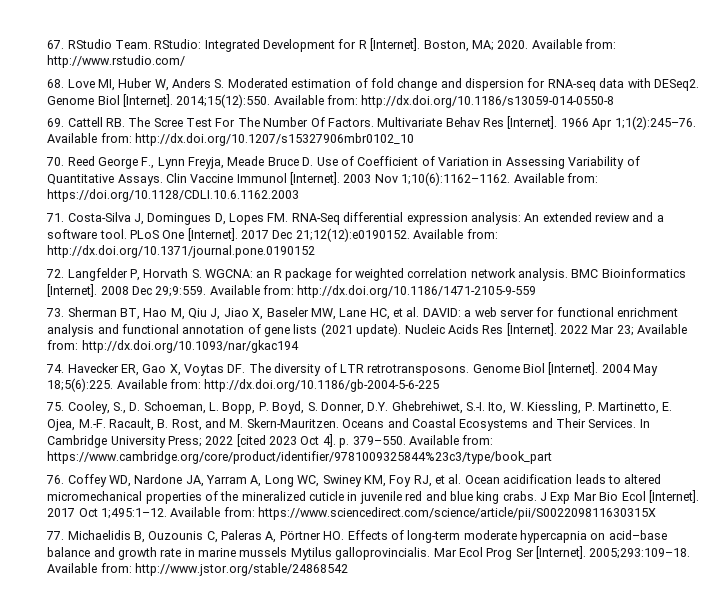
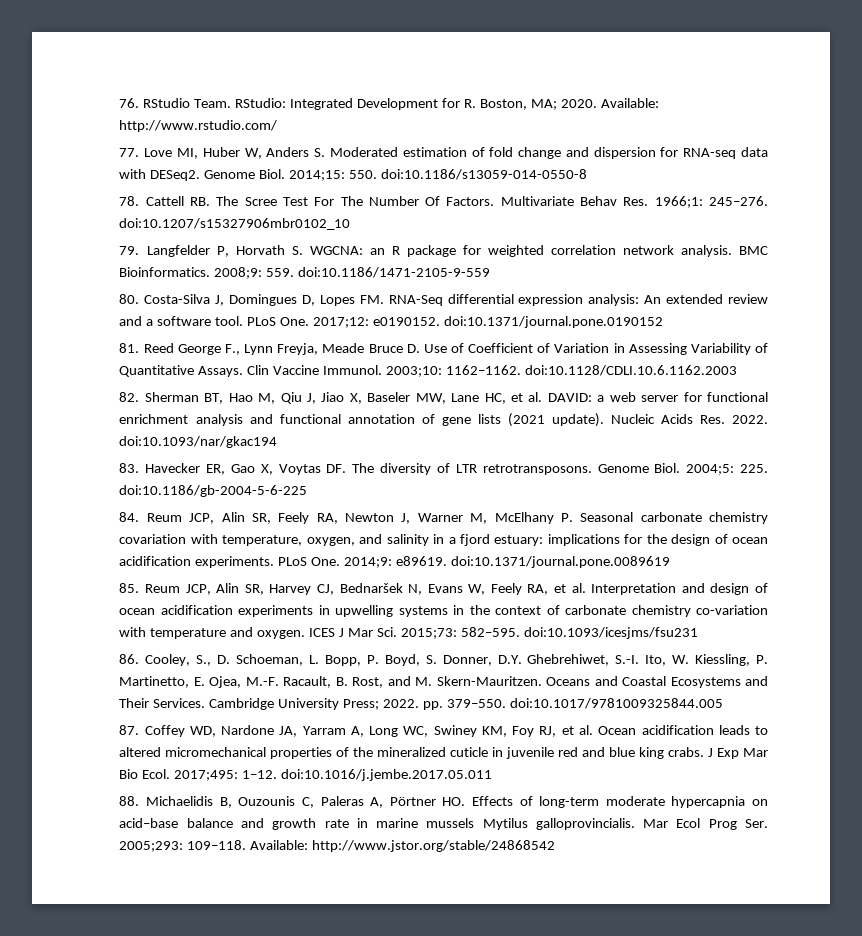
- 67. RStudio Team.
+ 76. RStudio Team.
- RStudio: Integrated Development for R [Internet]. Boston, MA; 2020.
+ RStudio: Integrated Development for R. Boston, MA; 2020.
- Available from: http://www.rstudio.com/
+ Available: http://www.rstudio.com/
- 68. Love MI, Huber W, Anders S. Moderated estimation of fold change and dispersion for RNA-seq data with DESeq2.
+ 77. Love MI, Huber W, Anders S. Moderated estimation of fold change and dispersion for RNA-seq data with DESeq2.
- Genome Biol [Internet]. 2014;15(12):550. Available from: http://dx.doi.org/10.1186/s13059-014-0550-8
- 69. Cattell RB. The Scree Test For The Number Of Factors.
+ Genome Biol. 2014;15: 550. doi:10.1186/s13059-014-0550-8
+ 78. Cattell RB. The Scree Test For The Number Of Factors.
- Multivariate Behav Res [Internet]. 1966 Apr 1;1(2):245–76. Available from: http://dx.doi.org/10.1207/s15327906mbr0102_10
- 70. Reed George F., Lynn Freyja, Meade Bruce D. Use of Coefficient of Variation in Assessing Variability of Quantitative Assays.
+ Multivariate Behav Res. 1966;1: 245–276. doi:10.1207/s15327906mbr0102_10
+ 79. Langfelder P, Horvath S. WGCNA: an R package for weighted correlation network analysis. BMC Bioinformatics. 2008;9: 559. doi:10.1186/1471-2105-9-559
+ 80. Costa-Silva J, Domingues D, Lopes FM. RNA-Seq differential expression analysis: An extended review and a software tool. PLoS One. 2017;12: e0190152. doi:10.1371/journal.pone.0190152
+ 81. Reed George F., Lynn Freyja, Meade Bruce D. Use of Coefficient of Variation in Assessing Variability of Quantitative Assays.
- Clin Vaccine Immunol [Internet]. 2003 Nov 1;10(6):1162–1162. Available from: https://doi.org/10.1128/CDLI.10.6.1162.2003
- 71. Costa-Silva J, Domingues D, Lopes FM. RNA-Seq differential expression analysis: An extended review and a software tool. PLoS One [Internet]. 2017 Dec 21;12(12):e0190152. Available from: http://dx.doi.org/10.1371/journal.pone.0190152
- 72. Langfelder P, Horvath S. WGCNA: an R package for weighted correlation network analysis. BMC Bioinformatics [Internet]. 2008 Dec 29;9:559. Available from: http://dx.doi.org/10.1186/1471-2105-9-559
- 73. Sherman BT, Hao M, Qiu J, Jiao X, Baseler MW, Lane HC, et al. DAVID: a web server for functional enrichment analysis and functional annotation of gene lists (2021 update).
+ Clin Vaccine Immunol. 2003;10: 1162–1162. doi:10.1128/CDLI.10.6.1162.2003
+ 82. Sherman BT, Hao M, Qiu J, Jiao X, Baseler MW, Lane HC, et al. DAVID: a web server for functional enrichment analysis and functional annotation of gene lists (2021 update).
- Nucleic Acids Res [Internet]. 2022 Mar 23; Available from: http://dx.doi.org/10.1093/nar/gkac194
- 74. Havecker ER, Gao X, Voytas DF. The diversity of LTR retrotransposons.
+ Nucleic Acids Res. 2022. doi:10.1093/nar/gkac194
+ 83. Havecker ER, Gao X, Voytas DF. The diversity of LTR retrotransposons.
- Genome Biol [Internet]. 2004 May 18;5(6):225. Available from: http://dx.doi.org/10.1186/gb-2004-5-6-225
- 75. Cooley, S., D. Schoeman, L. Bopp, P. Boyd, S. Donner, D.Y. Ghebrehiwet, S.-I. Ito, W. Kiessling, P. Martinetto, E. Ojea, M.-F. Racault, B. Rost, and M. Skern-Mauritzen.
+ Genome Biol. 2004;5: 225. doi:10.1186/gb-2004-5-6-225
+ 84. Reum JCP, Alin SR, Feely RA, Newton J, Warner M, McElhany P. Seasonal carbonate chemistry covariation with temperature, oxygen, and salinity in a fjord estuary: implications for the design of ocean acidification experiments. PLoS One. 2014;9: e89619. doi:10.1371/journal.pone.0089619
+ 85. Reum JCP, Alin SR, Harvey CJ, Bednaršek N, Evans W, Feely RA, et al. Interpretation and design of ocean acidification experiments in upwelling systems in the context of carbonate chemistry co-variation with temperature and oxygen. ICES J Mar Sci. 2015;73: 582–595. doi:10.1093/icesjms/fsu231
+ 86. Cooley, S., D. Schoeman, L. Bopp, P. Boyd, S. Donner, D.Y. Ghebrehiwet, S.-I. Ito, W. Kiessling, P. Martinetto, E. Ojea, M.-F. Racault, B. Rost, and M. Skern-Mauritzen.
- In Cambridge University Press; 2022 [cited 2023 Oct 4]. p. 379–550. Available from: https://www.cambridge.org/core/product/identifier/9781009325844%23c3/type/book_part
- 76. Coffey WD, Nardone JA, Yarram A, Long WC, Swiney KM, Foy RJ, et al. Ocean acidification leads to altered micromechanical properties of the mineralized cuticle in juvenile red and blue king crabs.
+ Cambridge University Press; 2022. pp. 379–550. doi:10.1017/9781009325844.005
+ 87. Coffey WD, Nardone JA, Yarram A, Long WC, Swiney KM, Foy RJ, et al. Ocean acidification leads to altered micromechanical properties of the mineralized cuticle in juvenile red and blue king crabs.
- J Exp Mar Bio Ecol [Internet]. 2017 Oct 1;495:1–12. Available from: https://www.sciencedirect.com/science/article/pii/S002209811630315X
- 77. Michaelidis B, Ouzounis C, Paleras A, Pörtner HO. Effects of long-term moderate hypercapnia on acid–base balance and growth rate in marine mussels Mytilus galloprovincialis.
+ J Exp Mar Bio Ecol. 2017;495: 1–12. doi:10.1016/j.jembe.2017.05.011
+ 88. Michaelidis B, Ouzounis C, Paleras A, Pörtner HO. Effects of long-term moderate hypercapnia on acid–base balance and growth rate in marine mussels Mytilus galloprovincialis.
- Mar Ecol Prog Ser [Internet]. 2005;293:109–18. Available from: http://www.jstor.org/stable/24868542
+ Mar Ecol Prog Ser. 2005;293: 109–118. Available: http://www.jstor.org/stable/24868542

